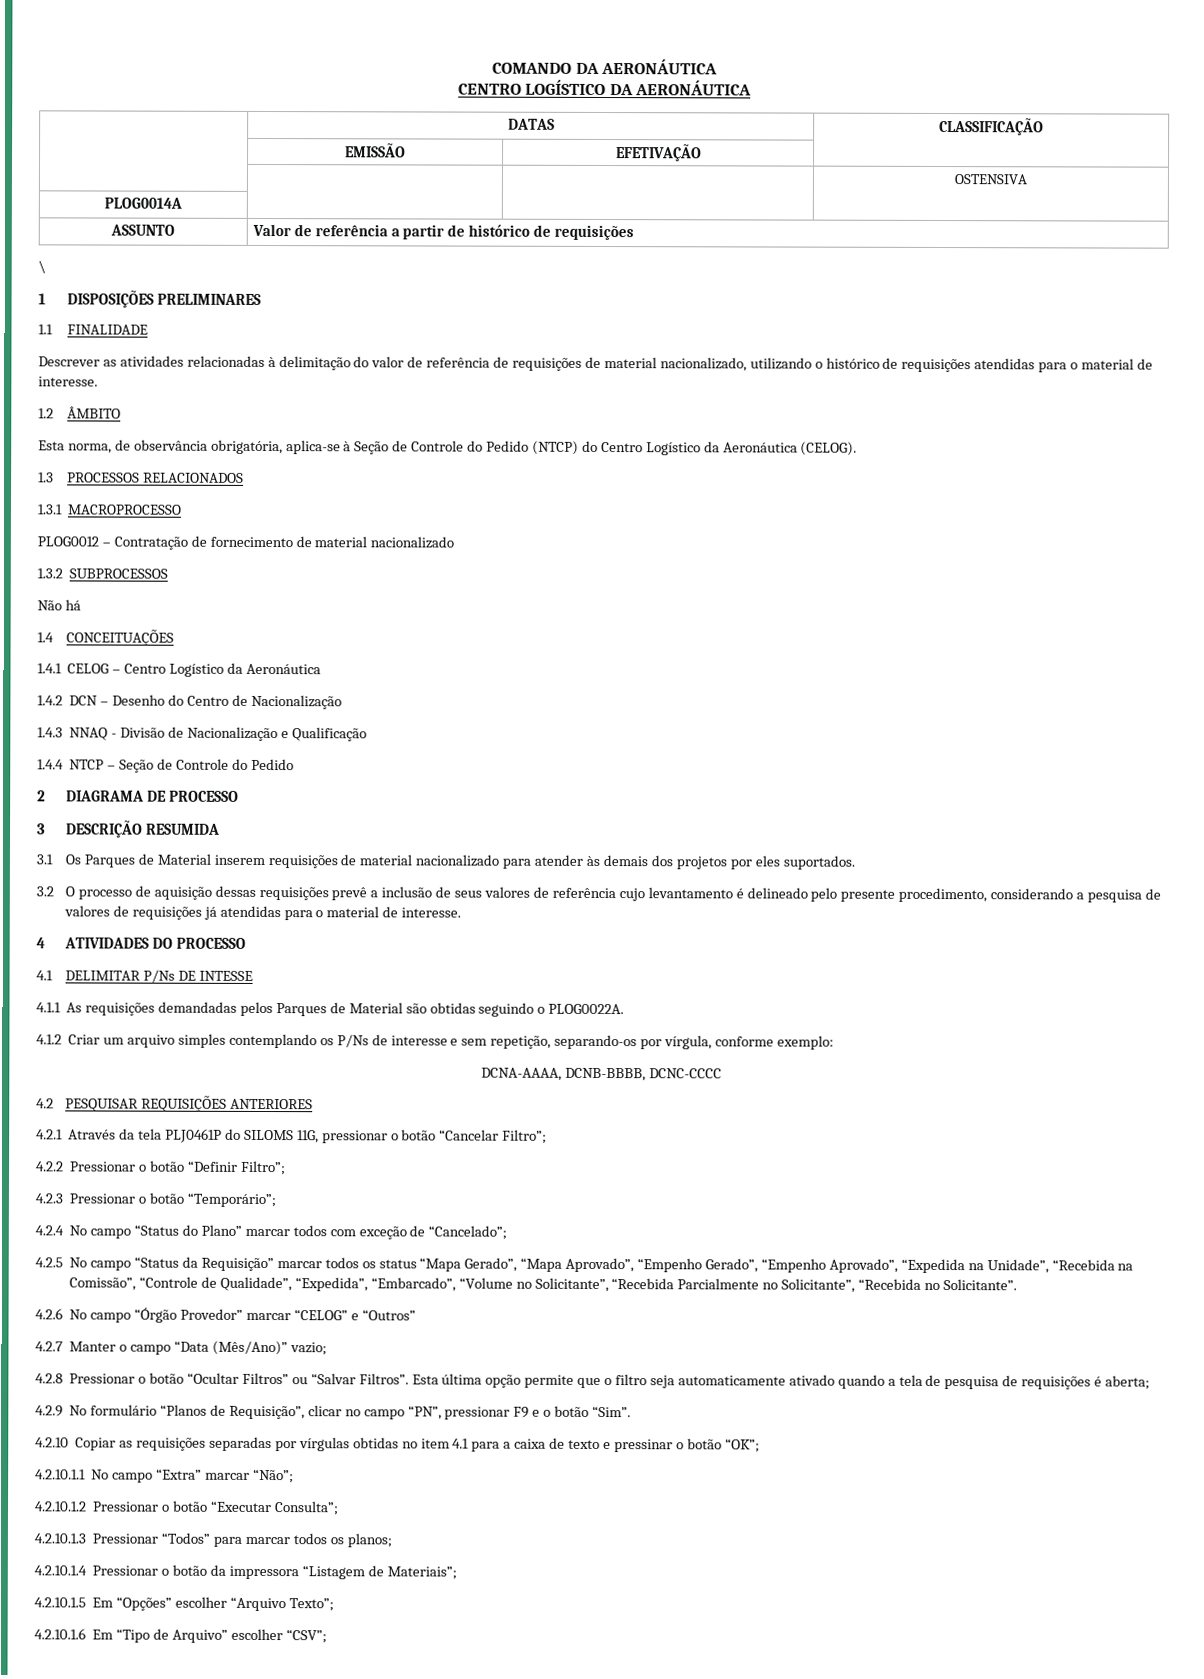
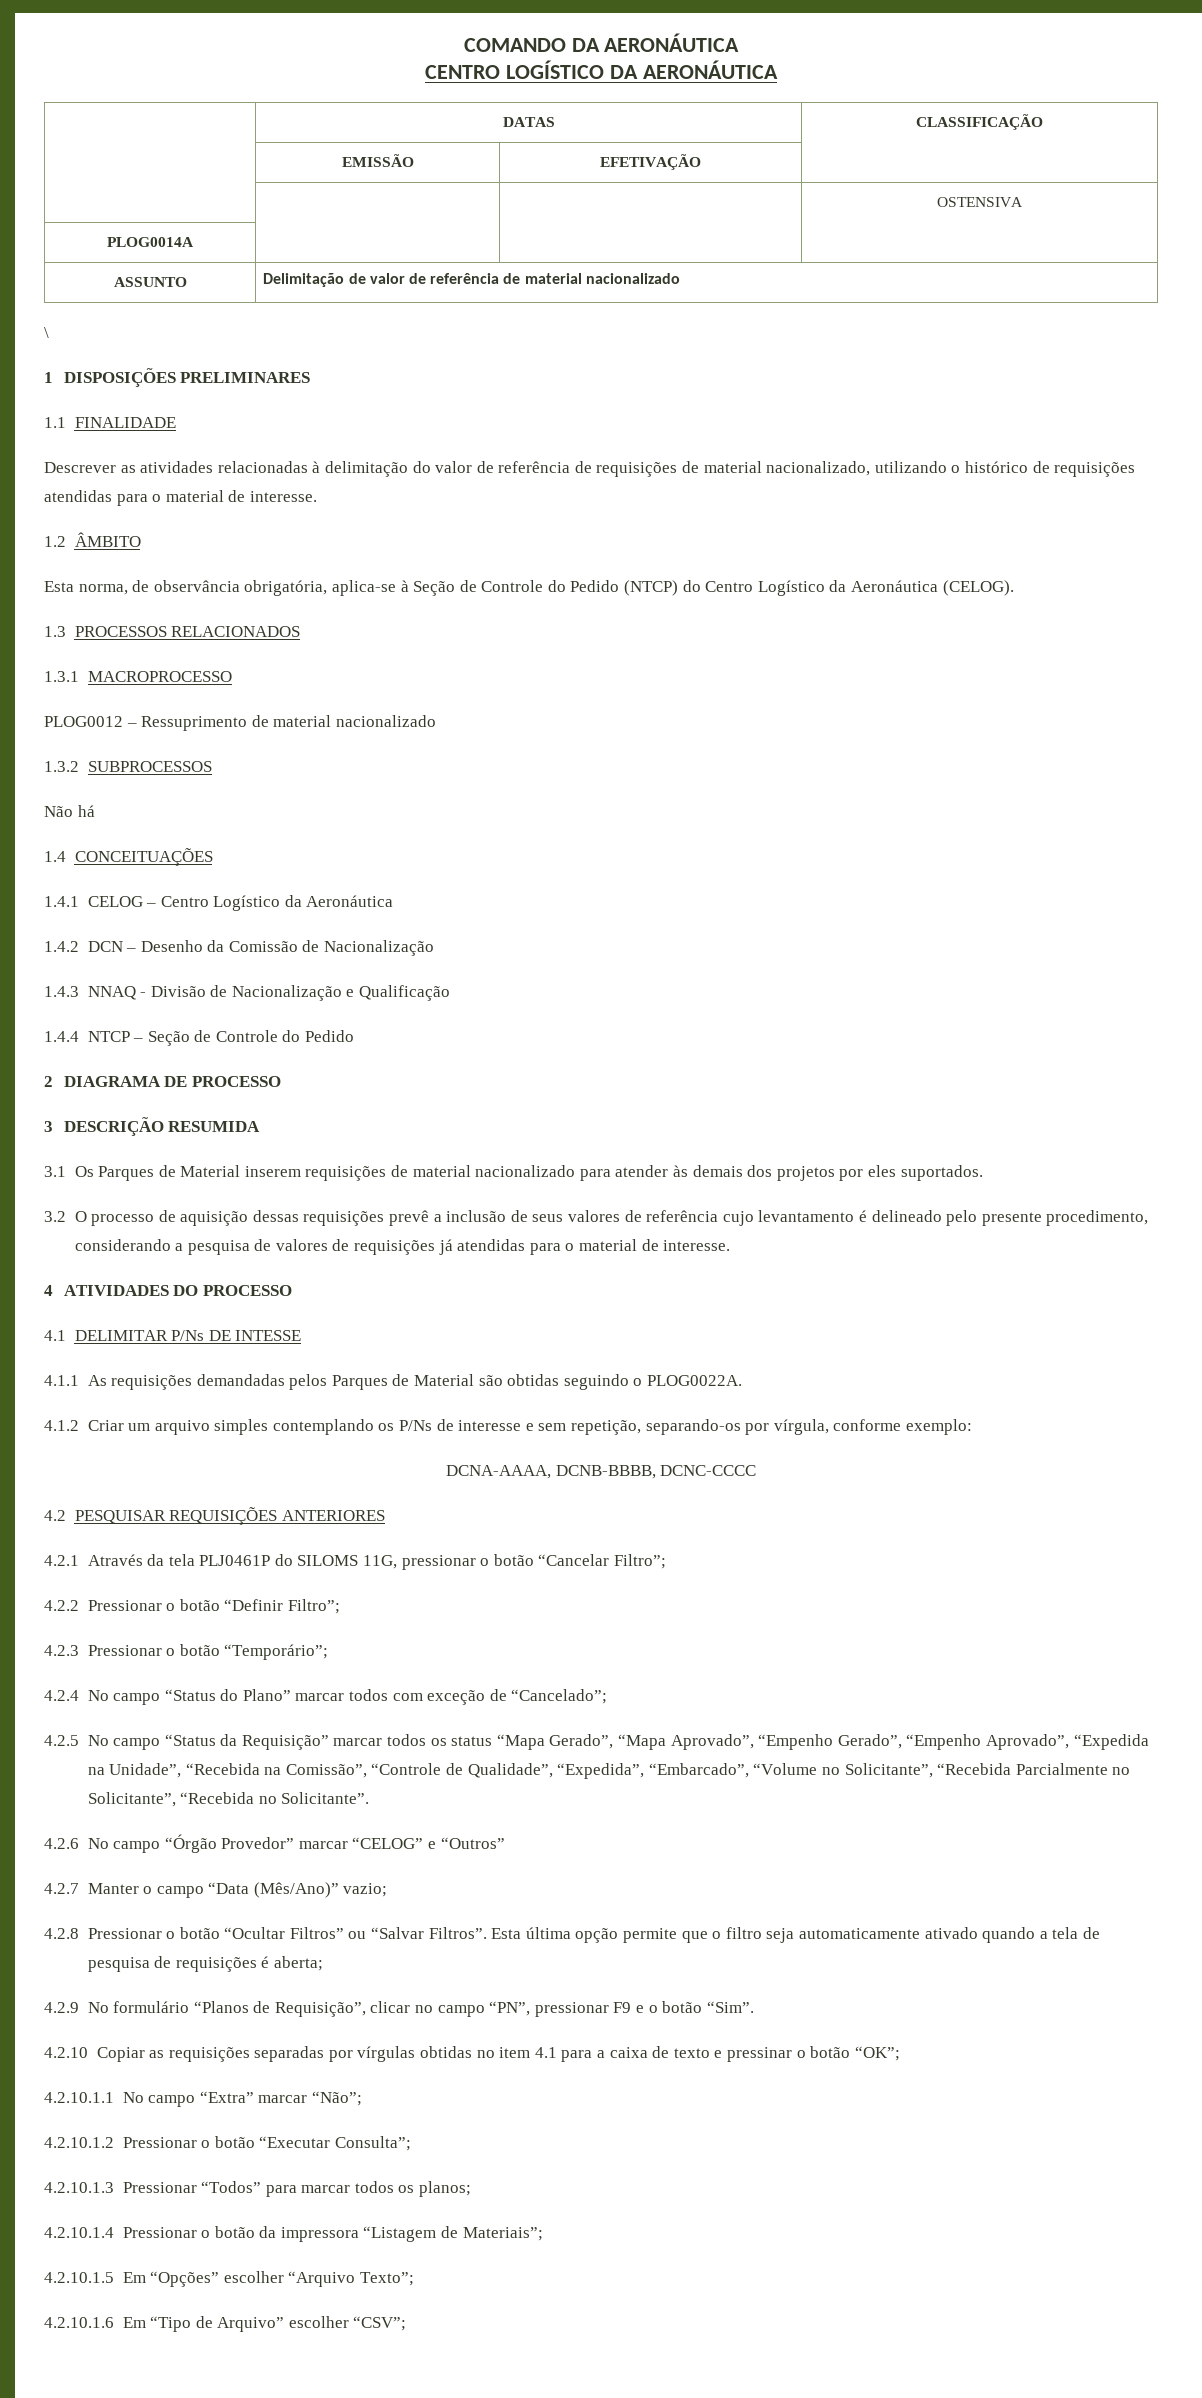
- ASSUNTO | Valor de referência a partir de histórico de requisições
+ ASSUNTO | Delimitação de valor de referência de material nacionalizado
- PLOG0012 – Contratação de fornecimento de material nacionalizado
+ PLOG0012 – Ressuprimento de material nacionalizado
- 1.4.2 DCN – Desenho do Centro de Nacionalização
+ 1.4.2 DCN – Desenho da Comissão de Nacionalização

